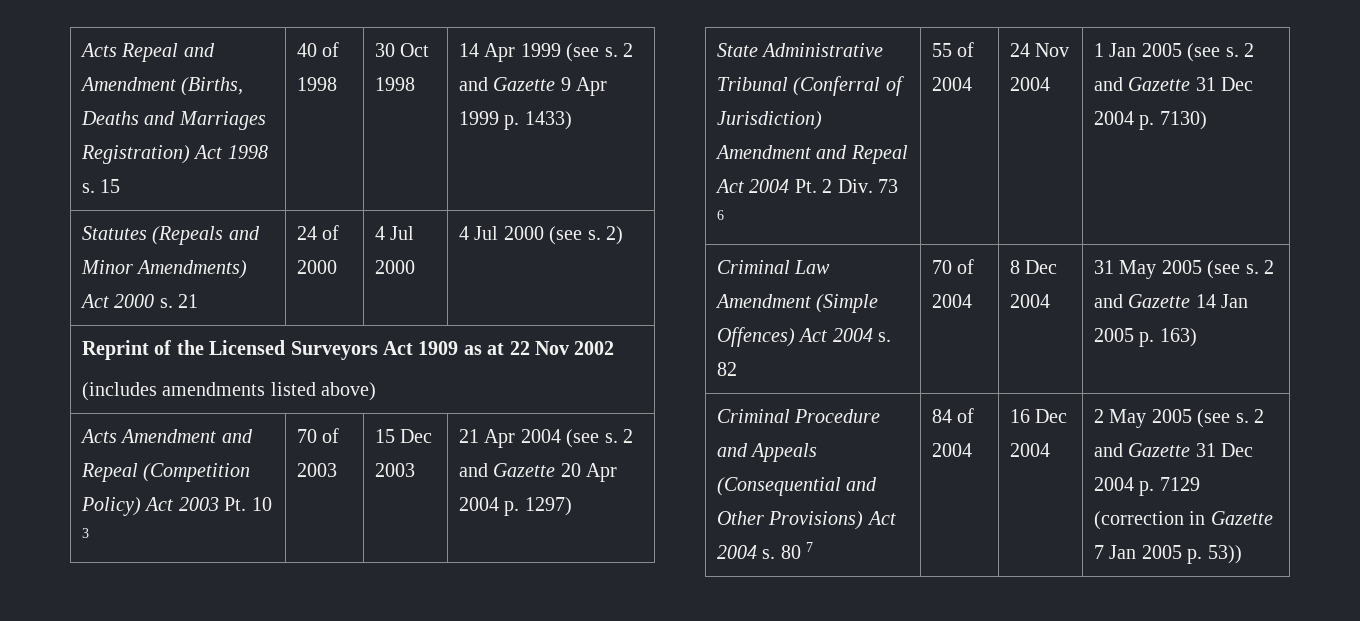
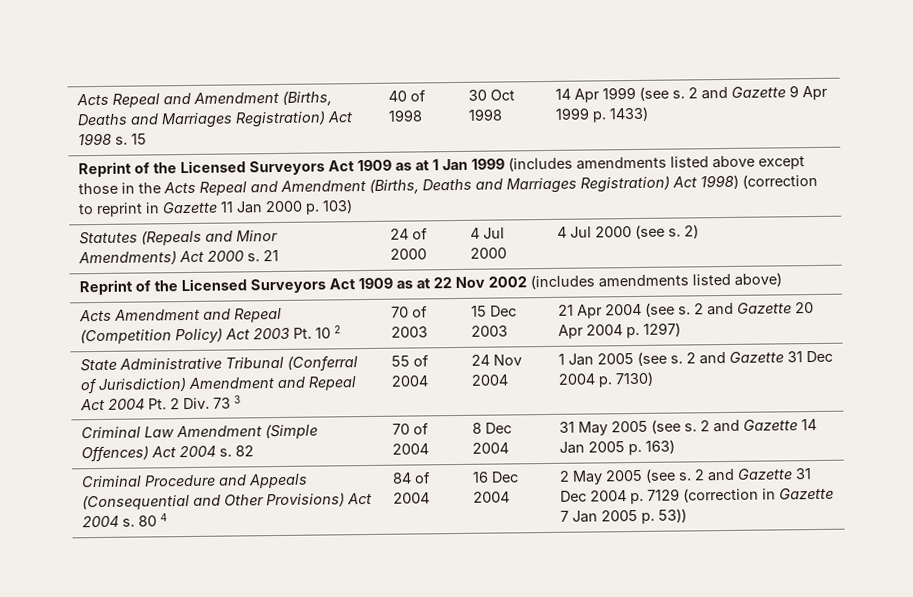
+ Reprint of the Licensed Surveyors Act 1909 as at 1 Jan 1999 (includes amendments listed above except those in the Acts Repeal and Amendment (Births, Deaths and Marriages Registration) Act 1998) (correction to reprint in Gazette 11 Jan 2000 p. 103)
- Reprint of the Licensed Surveyors Act 1909 as at 22 Nov 2002
- (includes amendments listed above)
+ Reprint of the Licensed Surveyors Act 1909 as at 22 Nov 2002 (includes amendments listed above)
- Acts Amendment and Repeal (Competition Policy) Act 2003 Pt. 10 3 | 70 of 2003 | 15 Dec 2003 | 21 Apr 2004 (see s. 2 and Gazette 20 Apr 2004 p. 1297)
+ Acts Amendment and Repeal (Competition Policy) Act 2003 Pt. 10 2 | 70 of 2003 | 15 Dec 2003 | 21 Apr 2004 (see s. 2 and Gazette 20 Apr 2004 p. 1297)
- State Administrative Tribunal (Conferral of Jurisdiction) Amendment and Repeal Act 2004 Pt. 2 Div. 73 6 | 55 of 2004 | 24 Nov 2004 | 1 Jan 2005 (see s. 2 and Gazette 31 Dec 2004 p. 7130)
+ State Administrative Tribunal (Conferral of Jurisdiction) Amendment and Repeal Act 2004 Pt. 2 Div. 73 3 | 55 of 2004 | 24 Nov 2004 | 1 Jan 2005 (see s. 2 and Gazette 31 Dec 2004 p. 7130)
- Criminal Procedure and Appeals (Consequential and Other Provisions) Act 2004 s. 80 7 | 84 of 2004 | 16 Dec 2004 | 2 May 2005 (see s. 2 and Gazette 31 Dec 2004 p. 7129 (correction in Gazette 7 Jan 2005 p. 53))
+ Criminal Procedure and Appeals (Consequential and Other Provisions) Act 2004 s. 80 4 | 84 of 2004 | 16 Dec 2004 | 2 May 2005 (see s. 2 and Gazette 31 Dec 2004 p. 7129 (correction in Gazette 7 Jan 2005 p. 53))

